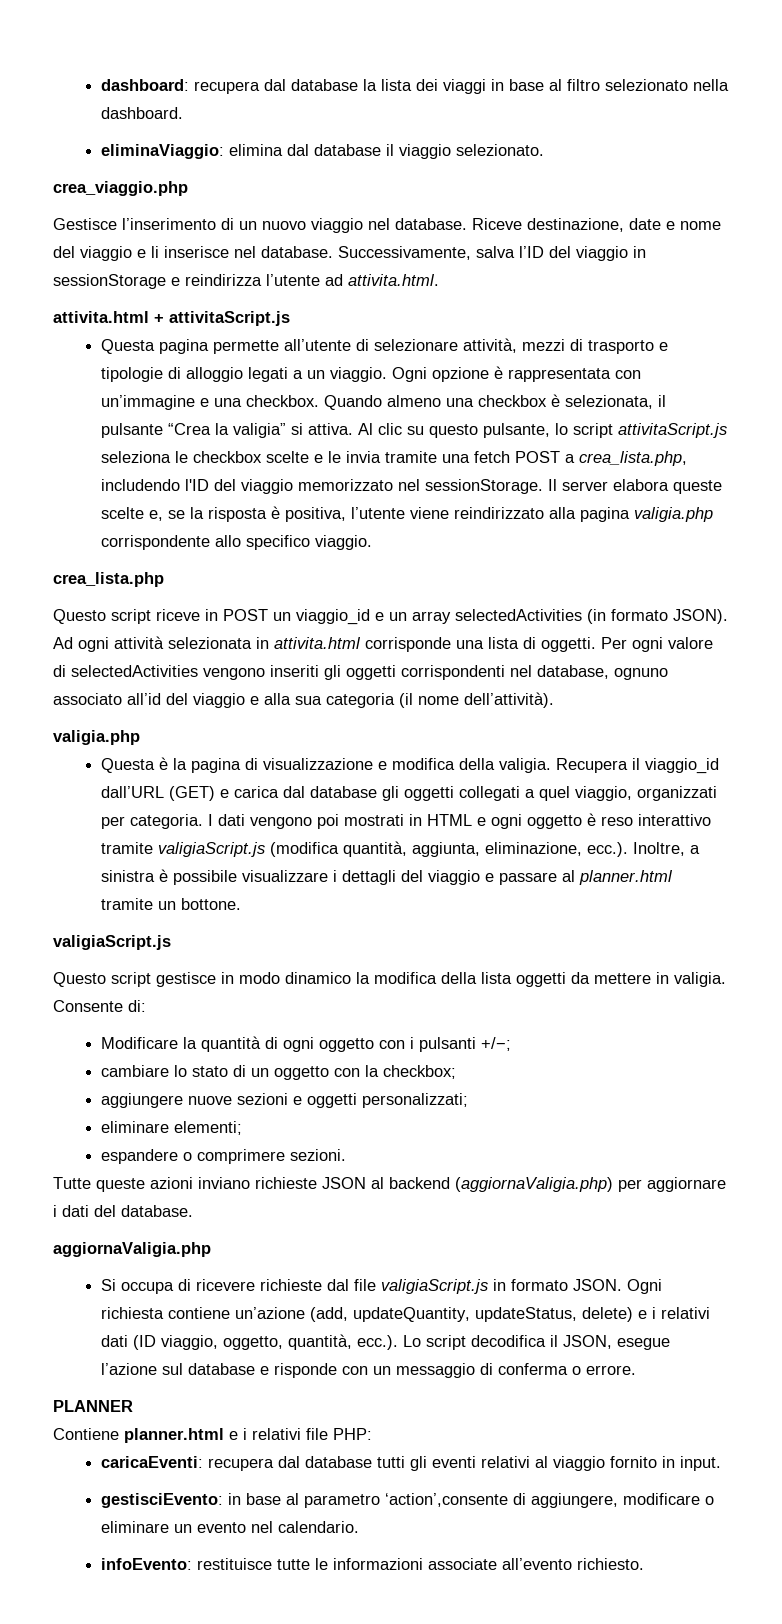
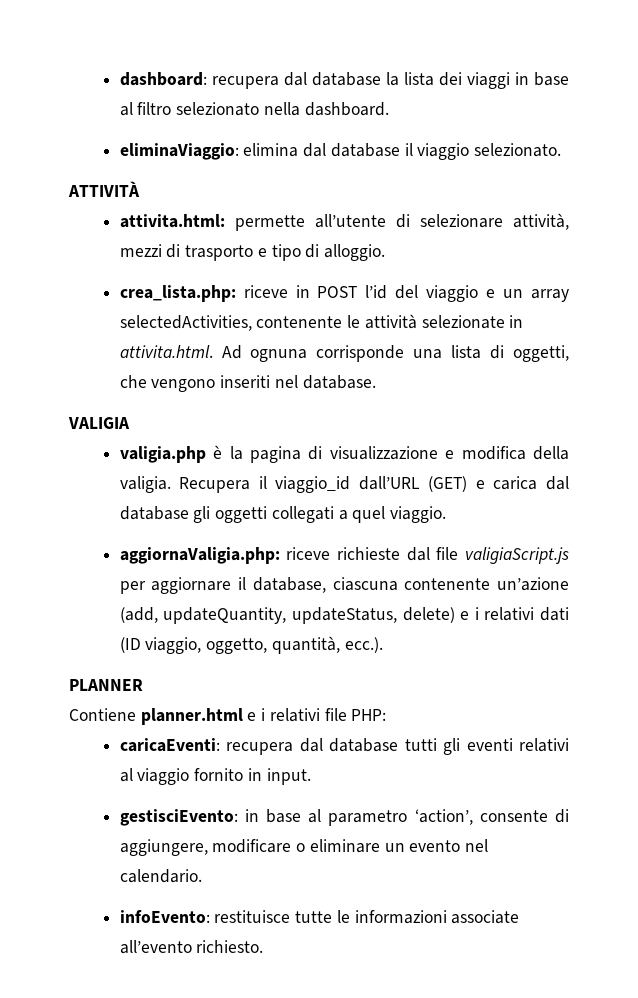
- crea_viaggio.php
- Gestisce l’inserimento di un nuovo viaggio nel database. Riceve destinazione, date e nome del viaggio e li inserisce nel database. Successivamente, salva l’ID del viaggio in sessionStorage e reindirizza l’utente ad attivita.html.
- attivita.html + attivitaScript.js
- Questa pagina permette all’utente di selezionare attività, mezzi di trasporto e tipologie di alloggio legati a un viaggio. Ogni opzione è rappresentata con un’immagine e una checkbox. Quando almeno una checkbox è selezionata, il pulsante “Crea la valigia” si attiva. Al clic su questo pulsante, lo script attivitaScript.js seleziona le checkbox scelte e le invia tramite una fetch POST a crea_lista.php, includendo l'ID del viaggio memorizzato nel sessionStorage. Il server elabora queste scelte e, se la risposta è positiva, l’utente viene reindirizzato alla pagina valigia.php corrispondente allo specifico viaggio.
- crea_lista.php
- Questo script riceve in POST un viaggio_id e un array selectedActivities (in formato JSON). Ad ogni attività selezionata in attivita.html corrisponde una lista di oggetti. Per ogni valore di selectedActivities vengono inseriti gli oggetti corrispondenti nel database, ognuno associato all’id del viaggio e alla sua categoria (il nome dell’attività).
- valigia.php
- Questa è la pagina di visualizzazione e modifica della valigia.
+ ATTIVITÀ
+ attivita.html: permette all’utente di selezionare attività, mezzi di trasporto e tipo di alloggio.
+ crea_lista.php: riceve in POST l’id del viaggio e un array selectedActivities, contenente le attività selezionate in attivita.html. Ad ognuna corrisponde una lista di oggetti, che vengono inseriti nel database.
+ VALIGIA
+ valigia.php è la pagina di visualizzazione e modifica della valigia.
- Recupera il viaggio_id dall’URL (GET) e carica dal database gli oggetti collegati a quel viaggio, organizzati per categoria. I dati vengono poi mostrati in HTML e ogni oggetto è reso interattivo tramite valigiaScript.js (modifica quantità, aggiunta, eliminazione, ecc.). Inoltre, a sinistra è possibile visualizzare i dettagli del viaggio e passare al planner.html tramite un bottone.
- valigiaScript.js
- Questo script gestisce in modo dinamico la modifica della lista oggetti da mettere in valigia. Consente di:
- Modificare la quantità di ogni oggetto con i pulsanti +/−;
- cambiare lo stato di un oggetto con la checkbox;
- aggiungere nuove sezioni e oggetti personalizzati;
- eliminare elementi;
- espandere o comprimere sezioni.
- Tutte queste azioni inviano richieste JSON al backend (aggiornaValigia.php) per aggiornare i dati del database.
- aggiornaValigia.php
- Si occupa di ricevere richieste dal file valigiaScript.js in formato JSON. Ogni richiesta contiene un’azione (add, updateQuantity, updateStatus, delete) e i relativi dati (ID viaggio, oggetto, quantità, ecc.). Lo script decodifica il JSON, esegue l’azione sul database e risponde con un messaggio di conferma o errore.
+ Recupera il viaggio_id dall’URL (GET) e carica dal database gli oggetti collegati a quel viaggio.
+ aggiornaValigia.php: riceve richieste dal file valigiaScript.js per aggiornare il database, ciascuna contenente un’azione (add, updateQuantity, updateStatus, delete) e i relativi dati (ID viaggio, oggetto, quantità, ecc.).
- gestisciEvento: in base al parametro ‘action’,consente di aggiungere, modificare o eliminare un evento nel calendario.
+ gestisciEvento: in base al parametro ‘action’, consente di aggiungere, modificare o eliminare un evento nel calendario.

